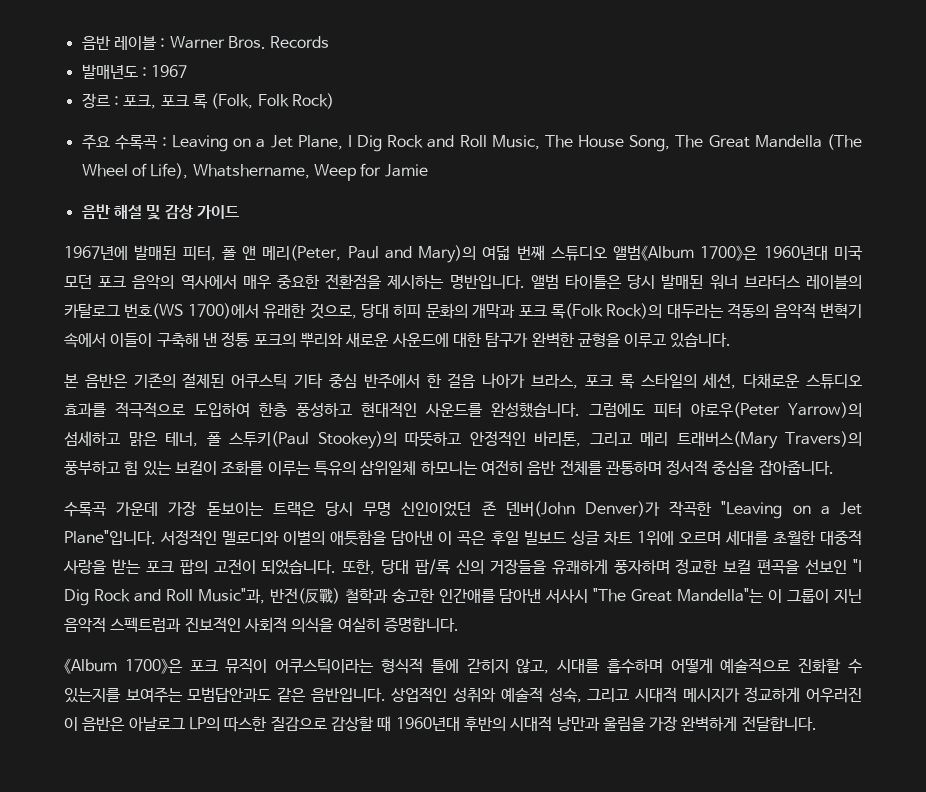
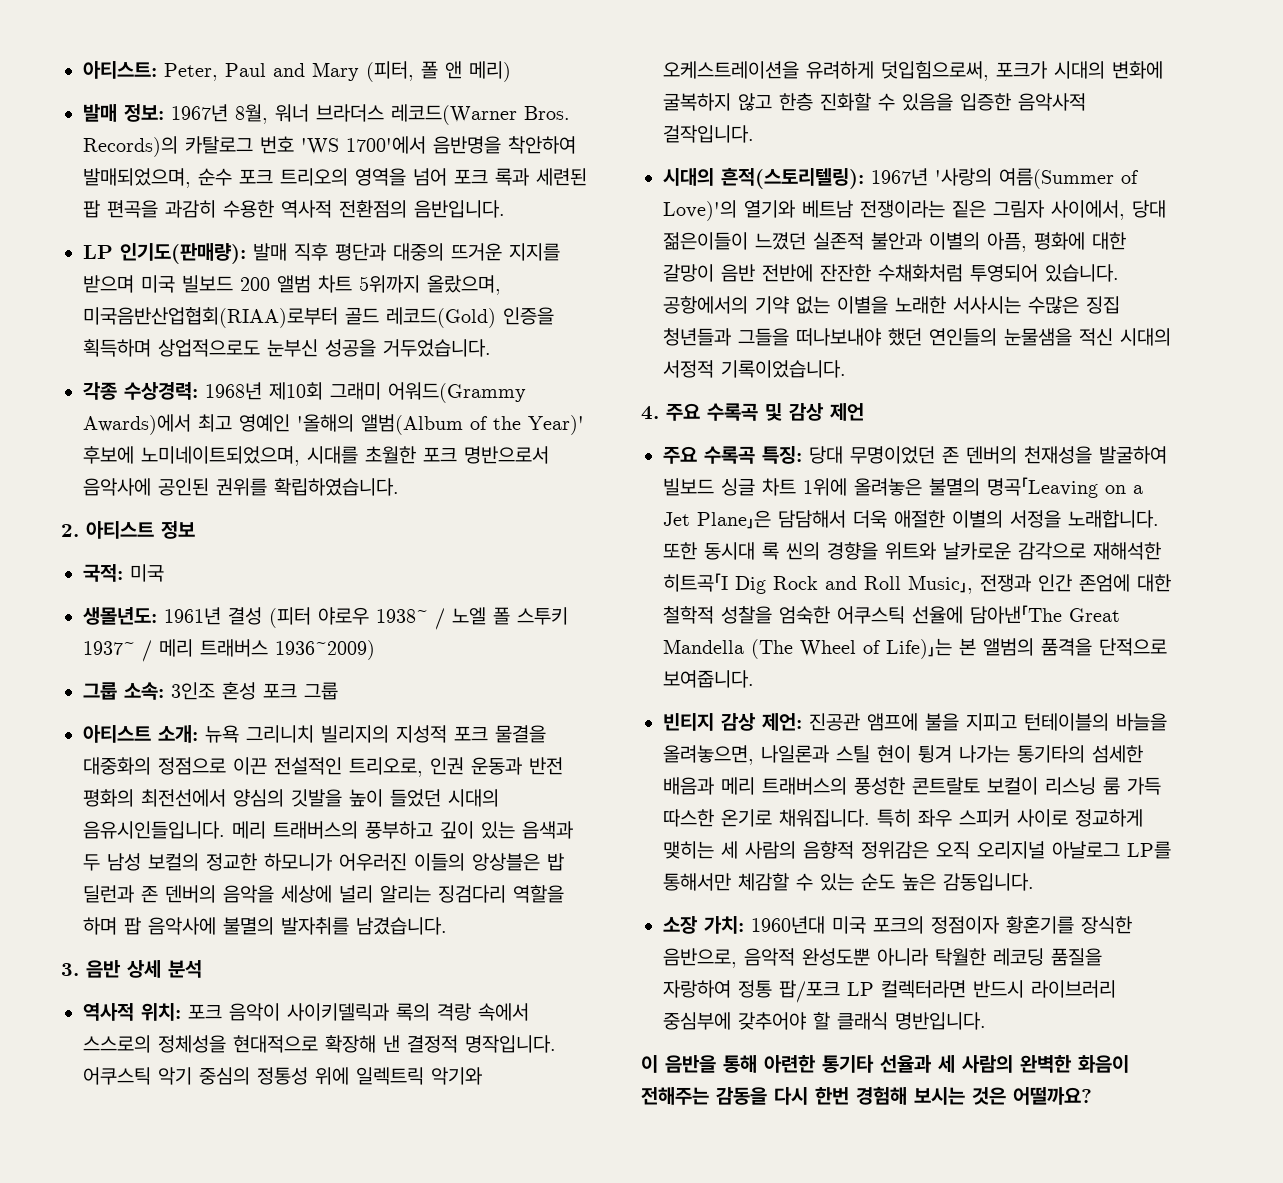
- 음반 레이블 : Warner Bros. Records
- 발매년도 : 1967
- 장르 : 포크, 포크 록 (Folk, Folk Rock)
- 주요 수록곡 : Leaving on a Jet Plane, I Dig Rock and Roll Music, The House Song, The Great Mandella (The Wheel of Life), Whatshername, Weep for Jamie
- 음반 해설 및 감상 가이드
- 1967년에 발매된 피터, 폴 앤 메리(Peter, Paul and Mary)의 여덟 번째 스튜디오 앨범《Album 1700》은 1960년대 미국 모던 포크 음악의 역사에서 매우 중요한 전환점을 제시하는 명반입니다. 앨범 타이틀은 당시 발매된 워너 브라더스 레이블의 카탈로그 번호(WS 1700)에서 유래한 것으로, 당대 히피 문화의 개막과 포크 록(Folk Rock)의 대두라는 격동의 음악적 변혁기 속에서 이들이 구축해 낸 정통 포크의 뿌리와 새로운 사운드에 대한 탐구가 완벽한 균형을 이루고 있습니다.
- 본 음반은 기존의 절제된 어쿠스틱 기타 중심 반주에서 한 걸음 나아가 브라스, 포크 록 스타일의 세션, 다채로운 스튜디오 효과를 적극적으로 도입하여 한층 풍성하고 현대적인 사운드를 완성했습니다. 그럼에도 피터 야로우(Peter Yarrow)의 섬세하고 맑은 테너, 폴 스투키(Paul Stookey)의 따뜻하고 안정적인 바리톤, 그리고 메리 트래버스(Mary Travers)의 풍부하고 힘 있는 보컬이 조화를 이루는 특유의 삼위일체 하모니는 여전히 음반 전체를 관통하며 정서적 중심을 잡아줍니다.
- 수록곡 가운데 가장 돋보이는 트랙은 당시 무명 신인이었던 존 덴버(John Denver)가 작곡한 "Leaving on a Jet Plane"입니다. 서정적인 멜로디와 이별의 애틋함을 담아낸 이 곡은 후일 빌보드 싱글 차트 1위에 오르며 세대를 초월한 대중적 사랑을 받는 포크 팝의 고전이 되었습니다. 또한, 당대 팝/록 신의 거장들을 유쾌하게 풍자하며 정교한 보컬 편곡을 선보인 "I Dig Rock and Roll Music"과, 반전(反戰) 철학과 숭고한 인간애를 담아낸 서사시 "The Great Mandella"는 이 그룹이 지닌 음악적 스펙트럼과 진보적인 사회적 의식을 여실히 증명합니다.
- 《Album 1700》은 포크 뮤직이 어쿠스틱이라는 형식적 틀에 갇히지 않고, 시대를 흡수하며 어떻게 예술적으로 진화할 수 있는지를 보여주는 모범답안과도 같은 음반입니다. 상업적인 성취와 예술적 성숙, 그리고 시대적 메시지가 정교하게 어우러진 이 음반은 아날로그 LP의 따스한 질감으로 감상할 때 1960년대 후반의 시대적 낭만과 울림을 가장 완벽하게 전달합니다.
+ 아티스트: Peter, Paul and Mary (피터, 폴 앤 메리)
+ 발매 정보: 1967년 8월, 워너 브라더스 레코드(Warner Bros. Records)의 카탈로그 번호 'WS 1700'에서 음반명을 착안하여 발매되었으며, 순수 포크 트리오의 영역을 넘어 포크 록과 세련된 팝 편곡을 과감히 수용한 역사적 전환점의 음반입니다.
+ LP 인기도(판매량): 발매 직후 평단과 대중의 뜨거운 지지를 받으며 미국 빌보드 200 앨범 차트 5위까지 올랐으며, 미국음반산업협회(RIAA)로부터 골드 레코드(Gold) 인증을 획득하며 상업적으로도 눈부신 성공을 거두었습니다.
+ 각종 수상경력: 1968년 제10회 그래미 어워드(Grammy Awards)에서 최고 영예인 '올해의 앨범(Album of the Year)' 후보에 노미네이트되었으며, 시대를 초월한 포크 명반으로서 음악사에 공인된 권위를 확립하였습니다.
+ 2. 아티스트 정보
+ 국적: 미국
+ 생몰년도: 1961년 결성 (피터 야로우 1938~ / 노엘 폴 스투키 1937~ / 메리 트래버스 1936~2009)
+ 그룹 소속: 3인조 혼성 포크 그룹
+ 아티스트 소개: 뉴욕 그리니치 빌리지의 지성적 포크 물결을 대중화의 정점으로 이끈 전설적인 트리오로, 인권 운동과 반전 평화의 최전선에서 양심의 깃발을 높이 들었던 시대의 음유시인들입니다. 메리 트래버스의 풍부하고 깊이 있는 음색과 두 남성 보컬의 정교한 하모니가 어우러진 이들의 앙상블은 밥 딜런과 존 덴버의 음악을 세상에 널리 알리는 징검다리 역할을 하며 팝 음악사에 불멸의 발자취를 남겼습니다.
+ 3. 음반 상세 분석
+ 역사적 위치: 포크 음악이 사이키델릭과 록의 격랑 속에서 스스로의 정체성을 현대적으로 확장해 낸 결정적 명작입니다. 어쿠스틱 악기 중심의 정통성 위에 일렉트릭 악기와 오케스트레이션을 유려하게 덧입힘으로써, 포크가 시대의 변화에 굴복하지 않고 한층 진화할 수 있음을 입증한 음악사적 걸작입니다.
+ 시대의 흔적(스토리텔링): 1967년 '사랑의 여름(Summer of Love)'의 열기와 베트남 전쟁이라는 짙은 그림자 사이에서, 당대 젊은이들이 느꼈던 실존적 불안과 이별의 아픔, 평화에 대한 갈망이 음반 전반에 잔잔한 수채화처럼 투영되어 있습니다. 공항에서의 기약 없는 이별을 노래한 서사시는 수많은 징집 청년들과 그들을 떠나보내야 했던 연인들의 눈물샘을 적신 시대의 서정적 기록이었습니다.
+ 4. 주요 수록곡 및 감상 제언
+ 주요 수록곡 특징: 당대 무명이었던 존 덴버의 천재성을 발굴하여 빌보드 싱글 차트 1위에 올려놓은 불멸의 명곡「Leaving on a Jet Plane」은 담담해서 더욱 애절한 이별의 서정을 노래합니다. 또한 동시대 록 씬의 경향을 위트와 날카로운 감각으로 재해석한 히트곡「I Dig Rock and Roll Music」, 전쟁과 인간 존엄에 대한 철학적 성찰을 엄숙한 어쿠스틱 선율에 담아낸「The Great Mandella (The Wheel of Life)」는 본 앨범의 품격을 단적으로 보여줍니다.
+ 빈티지 감상 제언: 진공관 앰프에 불을 지피고 턴테이블의 바늘을 올려놓으면, 나일론과 스틸 현이 튕겨 나가는 통기타의 섬세한 배음과 메리 트래버스의 풍성한 콘트랄토 보컬이 리스닝 룸 가득 따스한 온기로 채워집니다. 특히 좌우 스피커 사이로 정교하게 맺히는 세 사람의 음향적 정위감은 오직 오리지널 아날로그 LP를 통해서만 체감할 수 있는 순도 높은 감동입니다.
+ 소장 가치: 1960년대 미국 포크의 정점이자 황혼기를 장식한 음반으로, 음악적 완성도뿐 아니라 탁월한 레코딩 품질을 자랑하여 정통 팝/포크 LP 컬렉터라면 반드시 라이브러리 중심부에 갖추어야 할 클래식 명반입니다.
+ 이 음반을 통해 아련한 통기타 선율과 세 사람의 완벽한 화음이 전해주는 감동을 다시 한번 경험해 보시는 것은 어떨까요?

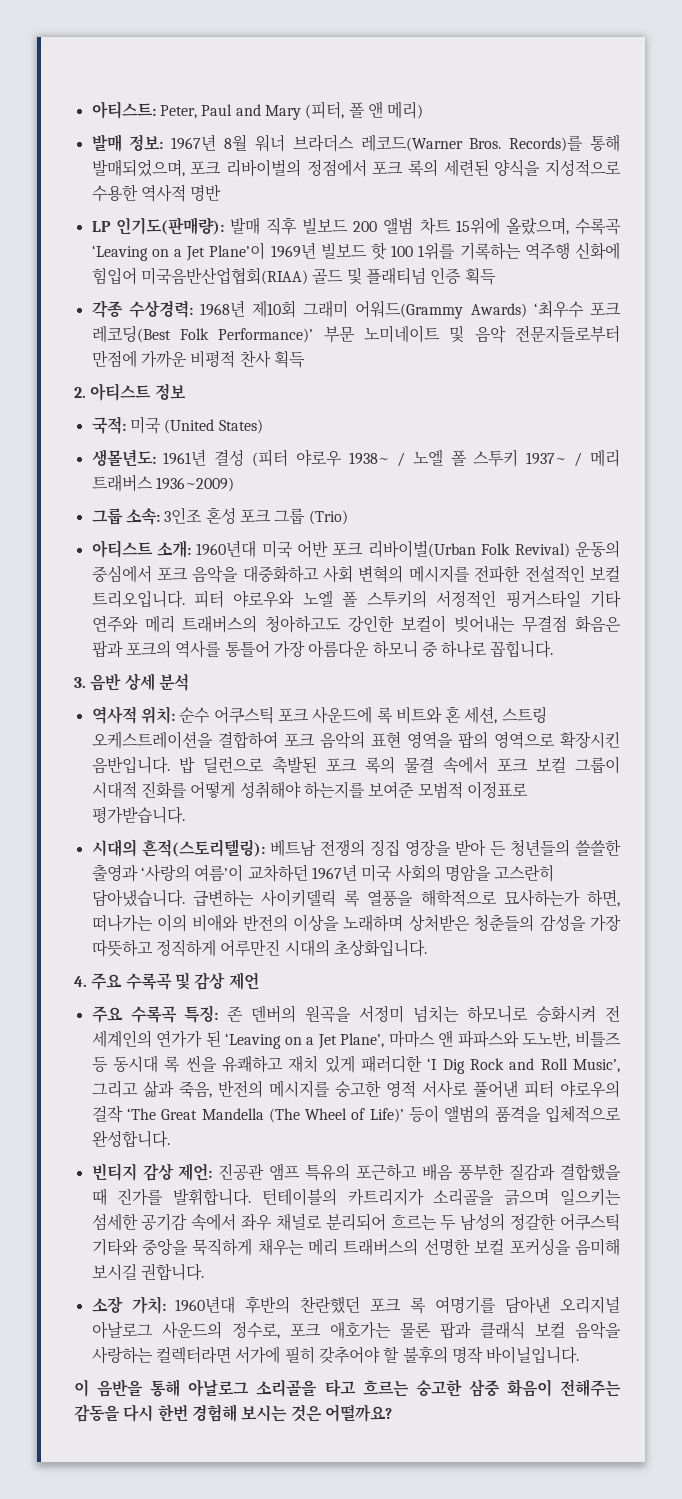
- 발매 정보: 1967년 8월, 워너 브라더스 레코드(Warner Bros.
+ 발매 정보: 1967년 8월 워너 브라더스 레코드(Warner Bros.
- Records)의 카탈로그 번호 'WS 1700'에서 음반명을 착안하여 발매되었으며, 순수 포크 트리오의 영역을 넘어 포크 록과 세련된 팝 편곡을 과감히 수용한 역사적 전환점의 음반입니다.
- LP 인기도(판매량): 발매 직후 평단과 대중의 뜨거운 지지를 받으며 미국 빌보드 200 앨범 차트 5위까지 올랐으며, 미국음반산업협회(RIAA)로부터 골드 레코드(Gold) 인증을 획득하며 상업적으로도 눈부신 성공을 거두었습니다.
+ Records)를 통해 발매되었으며, 포크 리바이벌의 정점에서 포크 록의 세련된 양식을 지성적으로 수용한 역사적 명반
+ LP 인기도(판매량): 발매 직후 빌보드 200 앨범 차트 15위에 올랐으며, 수록곡 ‘Leaving on a Jet Plane’이 1969년 빌보드 핫 100 1위를 기록하는 역주행 신화에 힘입어 미국음반산업협회(RIAA) 골드 및 플래티넘 인증 획득
- 각종 수상경력: 1968년 제10회 그래미 어워드(Grammy Awards)에서 최고 영예인 '올해의 앨범(Album of the Year)' 후보에 노미네이트되었으며, 시대를 초월한 포크 명반으로서 음악사에 공인된 권위를 확립하였습니다.
+ 각종 수상경력: 1968년 제10회 그래미 어워드(Grammy Awards) ‘최우수 포크 레코딩(Best Folk Performance)’ 부문 노미네이트 및 음악 전문지들로부터 만점에 가까운 비평적 찬사 획득
- 국적: 미국
+ 국적: 미국 (United States)
- 그룹 소속: 3인조 혼성 포크 그룹
+ 그룹 소속: 3인조 혼성 포크 그룹 (Trio)
- 아티스트 소개: 뉴욕 그리니치 빌리지의 지성적 포크 물결을 대중화의 정점으로 이끈 전설적인 트리오로, 인권 운동과 반전 평화의 최전선에서 양심의 깃발을 높이 들었던 시대의 음유시인들입니다. 메리 트래버스의 풍부하고 깊이 있는 음색과 두 남성 보컬의 정교한 하모니가 어우러진 이들의 앙상블은 밥 딜런과 존 덴버의 음악을 세상에 널리 알리는 징검다리 역할을 하며 팝 음악사에 불멸의 발자취를 남겼습니다.
+ 아티스트 소개: 1960년대 미국 어반 포크 리바이벌(Urban Folk Revival) 운동의 중심에서 포크 음악을 대중화하고 사회 변혁의 메시지를 전파한 전설적인 보컬 트리오입니다. 피터 야로우와 노엘 폴 스투키의 서정적인 핑거스타일 기타 연주와 메리 트래버스의 청아하고도 강인한 보컬이 빚어내는 무결점 화음은 팝과 포크의 역사를 통틀어 가장 아름다운 하모니 중 하나로 꼽힙니다.
- 역사적 위치: 포크 음악이 사이키델릭과 록의 격랑 속에서 스스로의 정체성을 현대적으로 확장해 낸 결정적 명작입니다. 어쿠스틱 악기 중심의 정통성 위에 일렉트릭 악기와 오케스트레이션을 유려하게 덧입힘으로써, 포크가 시대의 변화에 굴복하지 않고 한층 진화할 수 있음을 입증한 음악사적 걸작입니다.
- 시대의 흔적(스토리텔링): 1967년 '사랑의 여름(Summer of Love)'의 열기와 베트남 전쟁이라는 짙은 그림자 사이에서, 당대 젊은이들이 느꼈던 실존적 불안과 이별의 아픔, 평화에 대한 갈망이 음반 전반에 잔잔한 수채화처럼 투영되어 있습니다. 공항에서의 기약 없는 이별을 노래한 서사시는 수많은 징집 청년들과 그들을 떠나보내야 했던 연인들의 눈물샘을 적신 시대의 서정적 기록이었습니다.
+ 역사적 위치: 순수 어쿠스틱 포크 사운드에 록 비트와 혼 세션, 스트링 오케스트레이션을 결합하여 포크 음악의 표현 영역을 팝의 영역으로 확장시킨 음반입니다. 밥 딜런으로 촉발된 포크 록의 물결 속에서 포크 보컬 그룹이 시대적 진화를 어떻게 성취해야 하는지를 보여준 모범적 이정표로 평가받습니다.
+ 시대의 흔적(스토리텔링): 베트남 전쟁의 징집 영장을 받아 든 청년들의 쓸쓸한 출영과 ‘사랑의 여름’이 교차하던 1967년 미국 사회의 명암을 고스란히 담아냈습니다. 급변하는 사이키델릭 록 열풍을 해학적으로 묘사하는가 하면, 떠나가는 이의 비애와 반전의 이상을 노래하며 상처받은 청춘들의 감성을 가장 따뜻하고 정직하게 어루만진 시대의 초상화입니다.
- 주요 수록곡 특징: 당대 무명이었던 존 덴버의 천재성을 발굴하여 빌보드 싱글 차트 1위에 올려놓은 불멸의 명곡「Leaving on a Jet Plane」은 담담해서 더욱 애절한 이별의 서정을 노래합니다. 또한 동시대 록 씬의 경향을 위트와 날카로운 감각으로 재해석한 히트곡「I Dig Rock and Roll Music」, 전쟁과 인간 존엄에 대한 철학적 성찰을 엄숙한 어쿠스틱 선율에 담아낸「The Great Mandella (The Wheel of Life)」는 본 앨범의 품격을 단적으로 보여줍니다.
- 빈티지 감상 제언: 진공관 앰프에 불을 지피고 턴테이블의 바늘을 올려놓으면, 나일론과 스틸 현이 튕겨 나가는 통기타의 섬세한 배음과 메리 트래버스의 풍성한 콘트랄토 보컬이 리스닝 룸 가득 따스한 온기로 채워집니다. 특히 좌우 스피커 사이로 정교하게 맺히는 세 사람의 음향적 정위감은 오직 오리지널 아날로그 LP를 통해서만 체감할 수 있는 순도 높은 감동입니다.
- 소장 가치: 1960년대 미국 포크의 정점이자 황혼기를 장식한 음반으로, 음악적 완성도뿐 아니라 탁월한 레코딩 품질을 자랑하여 정통 팝/포크 LP 컬렉터라면 반드시 라이브러리 중심부에 갖추어야 할 클래식 명반입니다.
- 이 음반을 통해 아련한 통기타 선율과 세 사람의 완벽한 화음이 전해주는 감동을 다시 한번 경험해 보시는 것은 어떨까요?
+ 주요 수록곡 특징: 존 덴버의 원곡을 서정미 넘치는 하모니로 승화시켜 전 세계인의 연가가 된 ‘Leaving on a Jet Plane’, 마마스 앤 파파스와 도노반, 비틀즈 등 동시대 록 씬을 유쾌하고 재치 있게 패러디한 ‘I Dig Rock and Roll Music’, 그리고 삶과 죽음, 반전의 메시지를 숭고한 영적 서사로 풀어낸 피터 야로우의 걸작 ‘The Great Mandella (The Wheel of Life)’ 등이 앨범의 품격을 입체적으로 완성합니다.
+ 빈티지 감상 제언: 진공관 앰프 특유의 포근하고 배음 풍부한 질감과 결합했을 때 진가를 발휘합니다. 턴테이블의 카트리지가 소리골을 긁으며 일으키는 섬세한 공기감 속에서 좌우 채널로 분리되어 흐르는 두 남성의 정갈한 어쿠스틱 기타와 중앙을 묵직하게 채우는 메리 트래버스의 선명한 보컬 포커싱을 음미해 보시길 권합니다.
+ 소장 가치: 1960년대 후반의 찬란했던 포크 록 여명기를 담아낸 오리지널 아날로그 사운드의 정수로, 포크 애호가는 물론 팝과 클래식 보컬 음악을 사랑하는 컬렉터라면 서가에 필히 갖추어야 할 불후의 명작 바이닐입니다.
+ 이 음반을 통해 아날로그 소리골을 타고 흐르는 숭고한 삼중 화음이 전해주는 감동을 다시 한번 경험해 보시는 것은 어떨까요?

